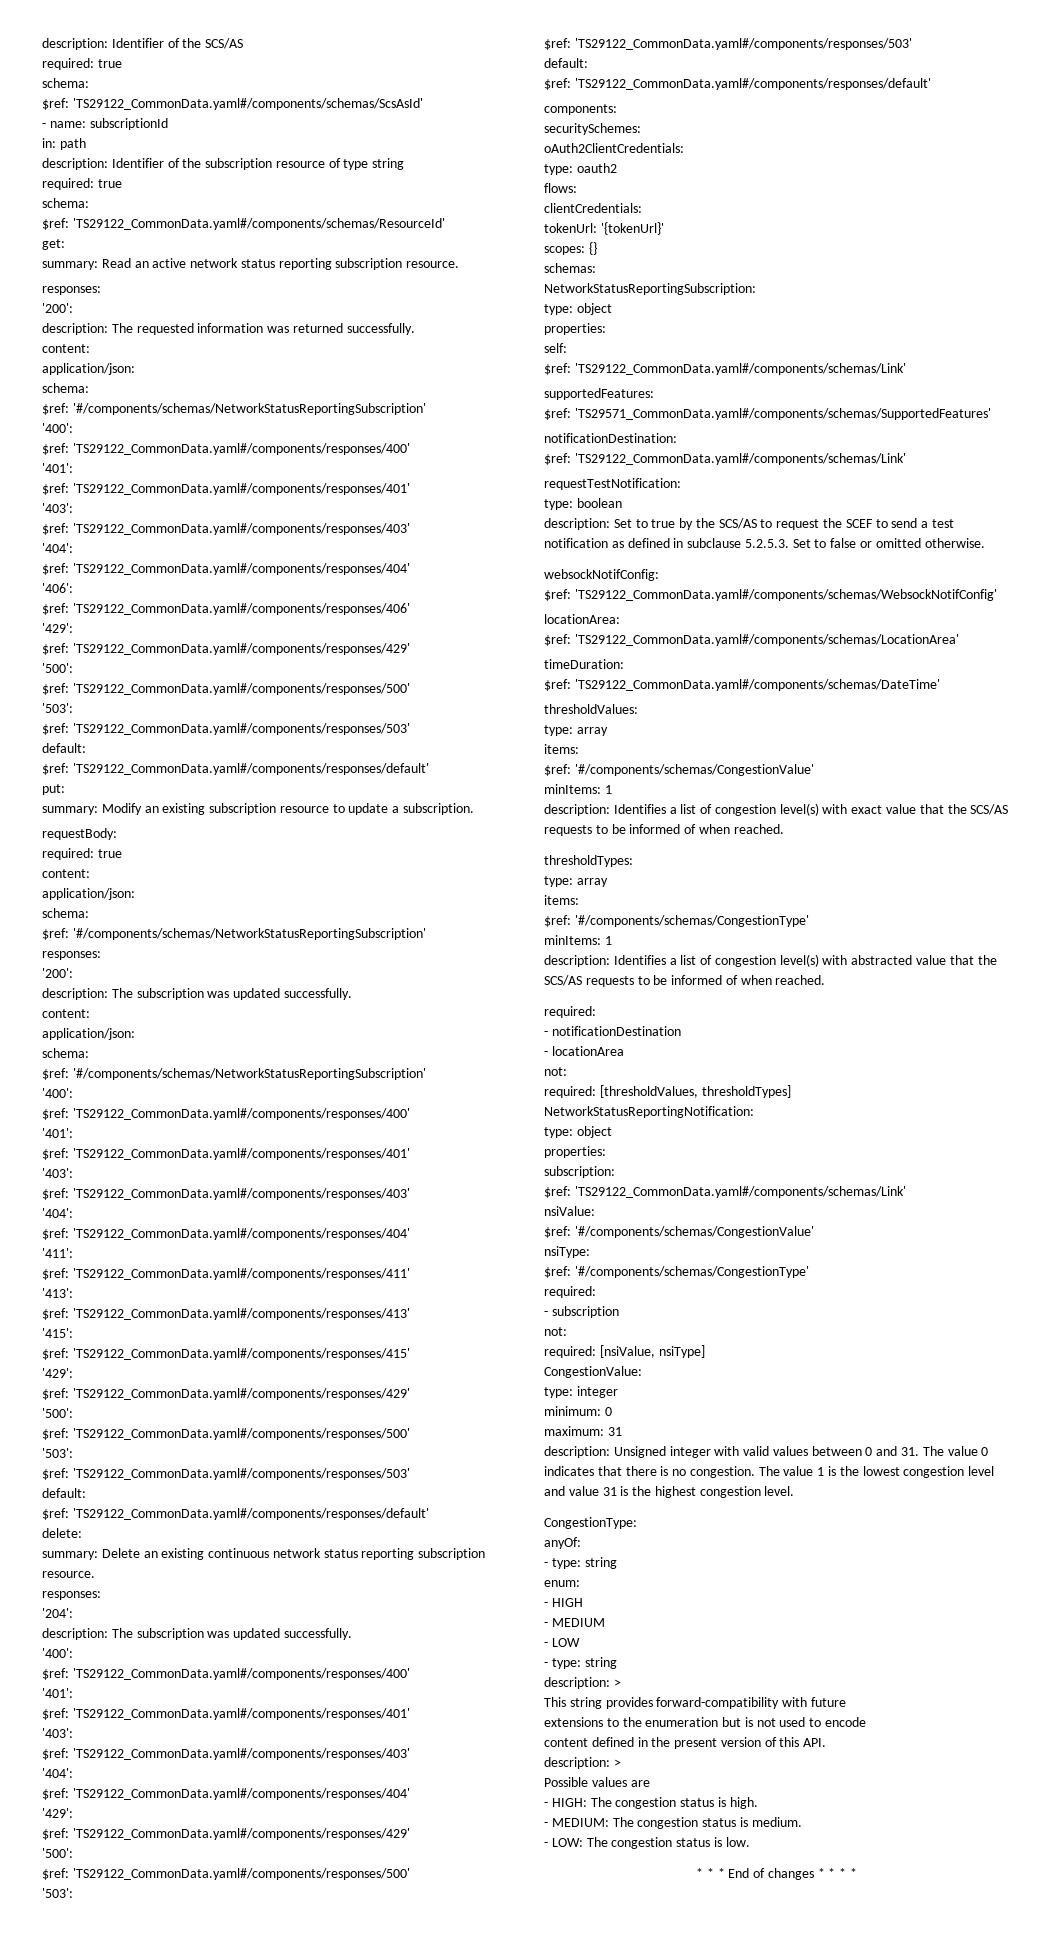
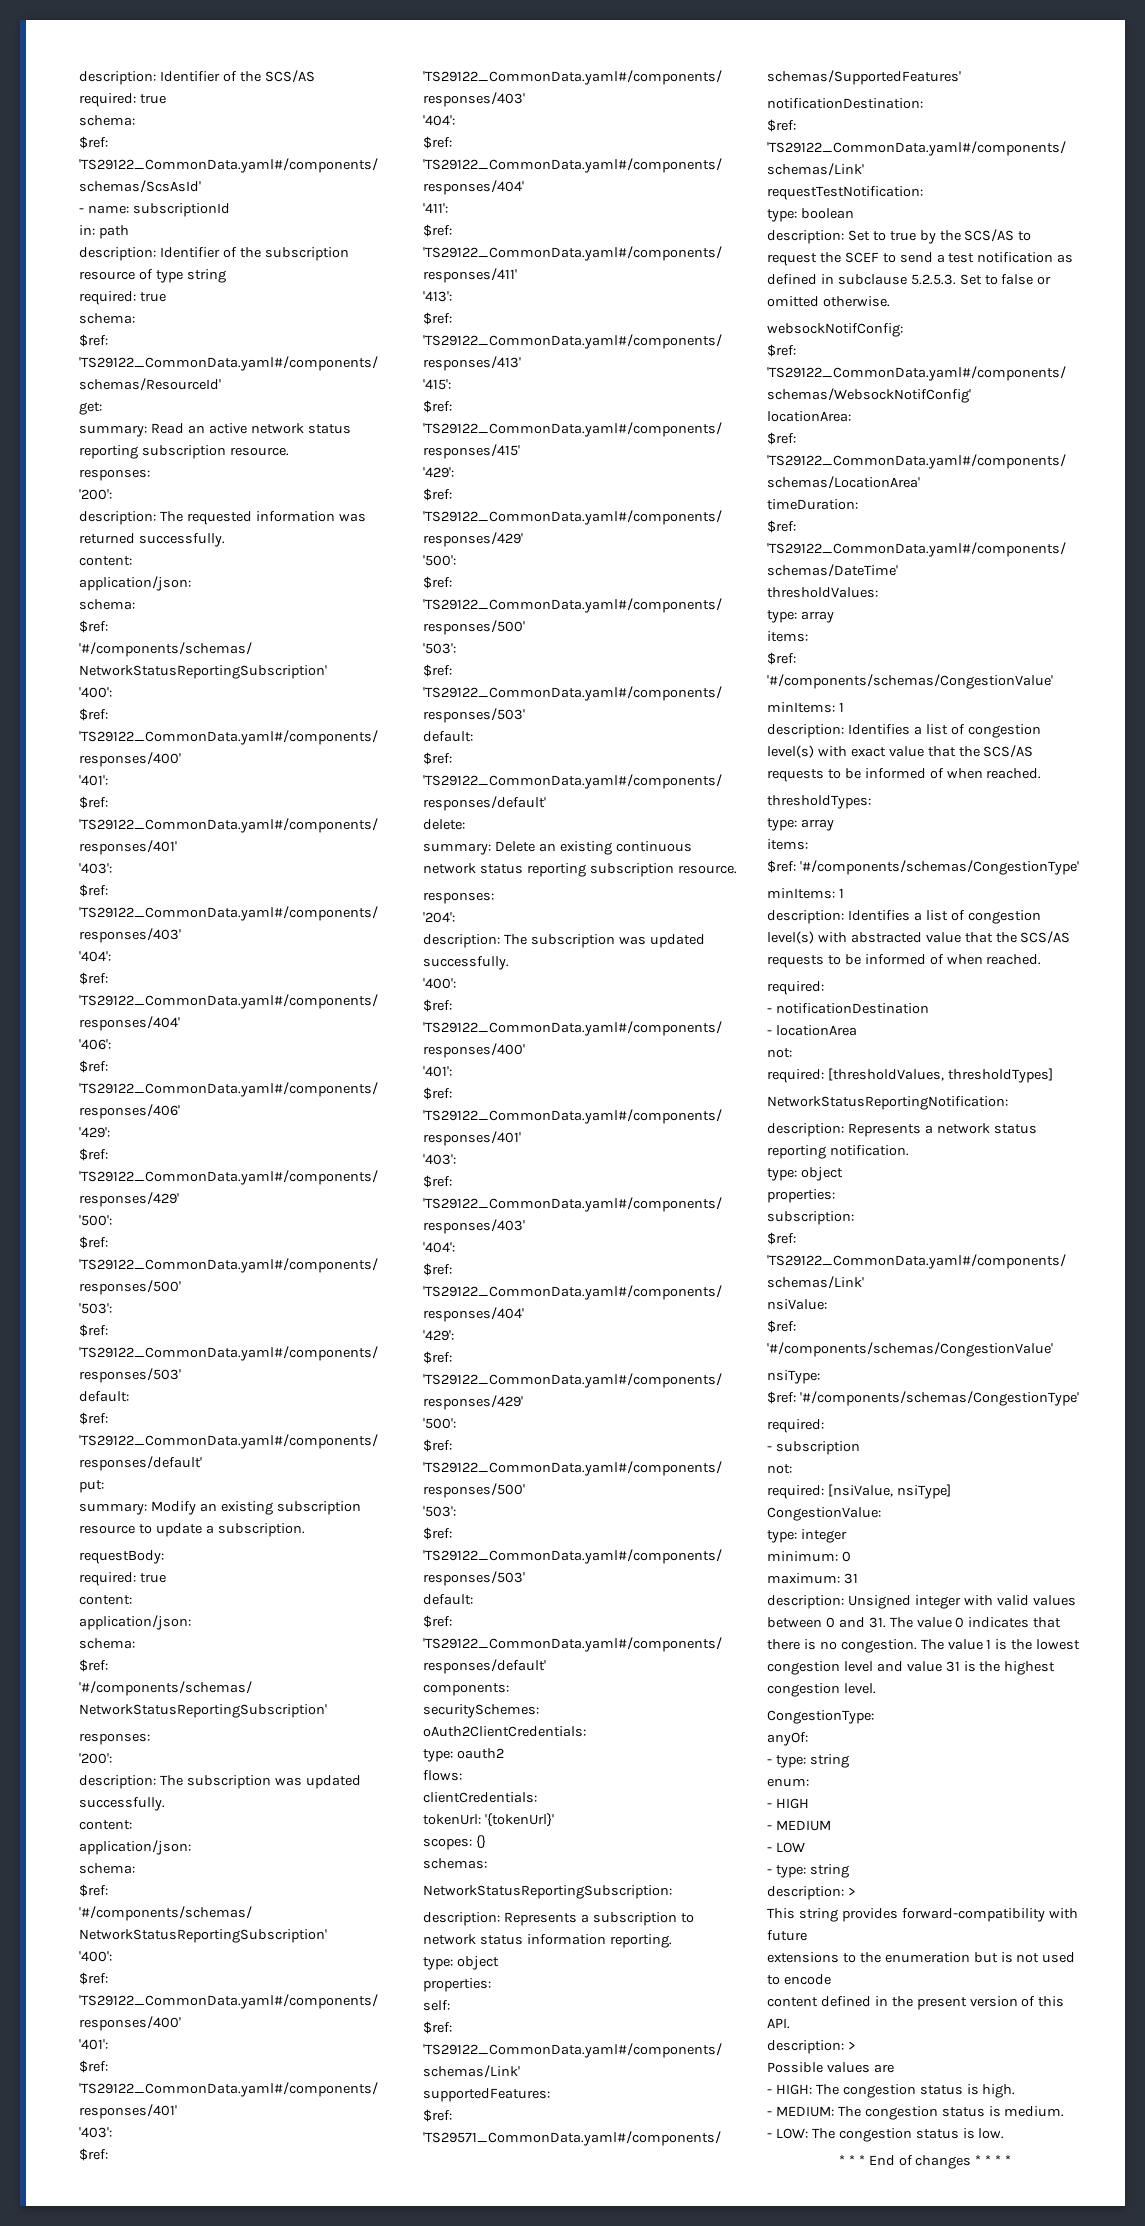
+ description: Represents a subscription to network status information reporting.
+ description: Represents a network status reporting notification.

